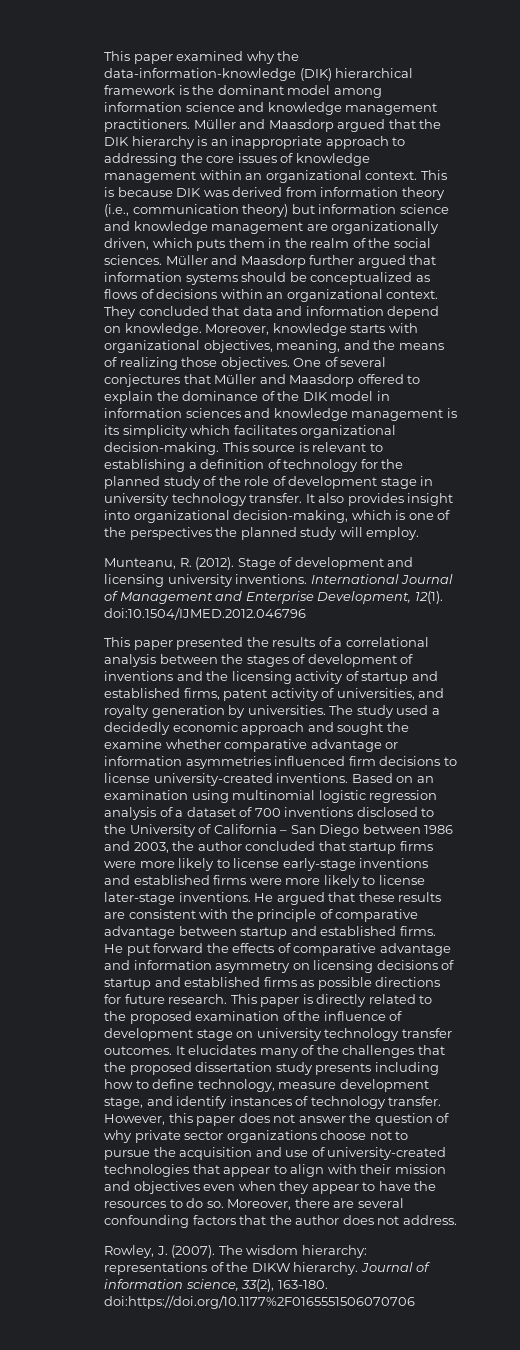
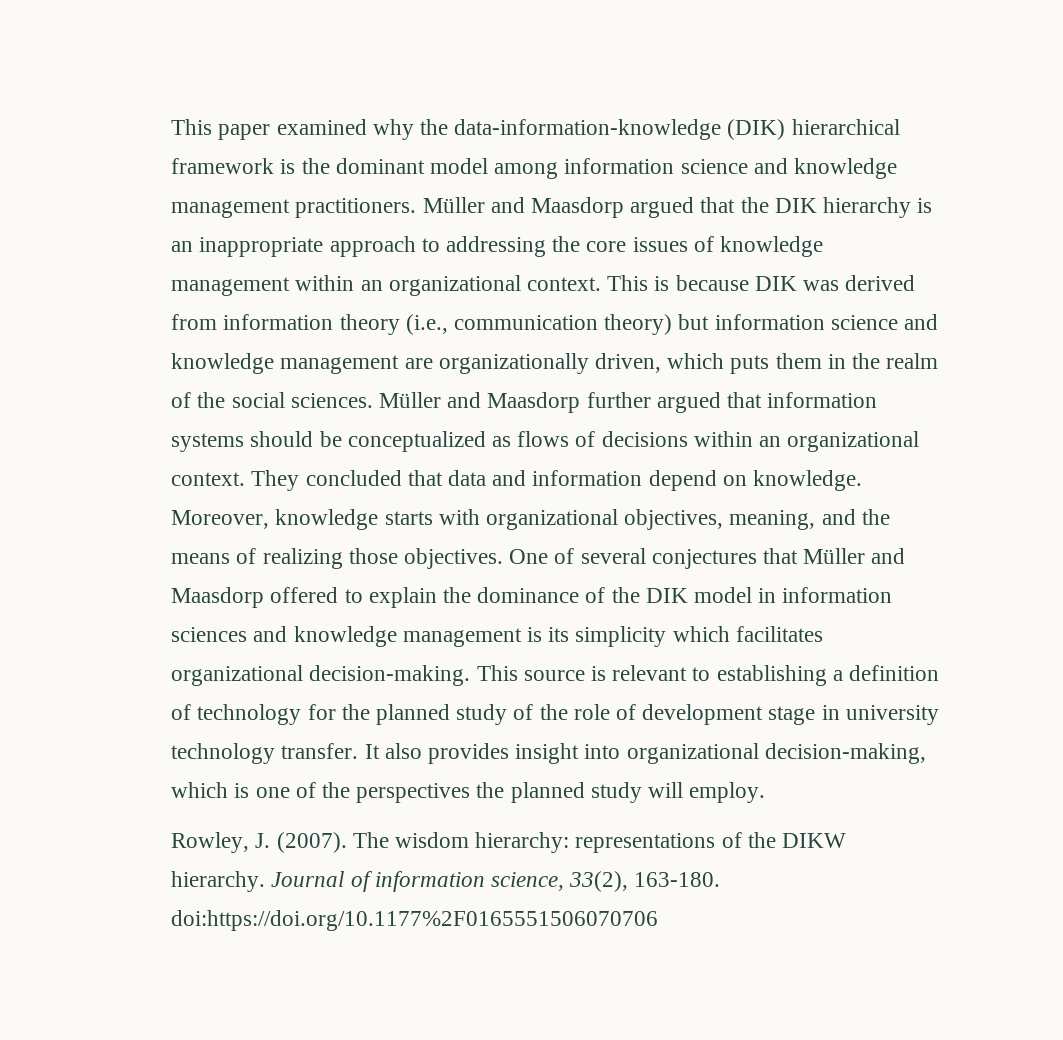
- Munteanu, R. (2012). Stage of development and licensing university inventions. International Journal of Management and Enterprise Development, 12(1). doi:10.1504/IJMED.2012.046796
- This paper presented the results of a correlational analysis between the stages of development of inventions and the licensing activity of startup and established firms, patent activity of universities, and royalty generation by universities. The study used a decidedly economic approach and sought the examine whether comparative advantage or information asymmetries influenced firm decisions to license university-created inventions. Based on an examination using multinomial logistic regression analysis of a dataset of 700 inventions disclosed to the University of California – San Diego between 1986 and 2003, the author concluded that startup firms were more likely to license early-stage inventions and established firms were more likely to license later-stage inventions. He argued that these results are consistent with the principle of comparative advantage between startup and established firms. He put forward the effects of comparative advantage and information asymmetry on licensing decisions of startup and established firms as possible directions for future research. This paper is directly related to the proposed examination of the influence of development stage on university technology transfer outcomes. It elucidates many of the challenges that the proposed dissertation study presents including how to define technology, measure development stage, and identify instances of technology transfer. However, this paper does not answer the question of why private sector organizations choose not to pursue the acquisition and use of university-created technologies that appear to align with their mission and objectives even when they appear to have the resources to do so. Moreover, there are several confounding factors that the author does not address.

